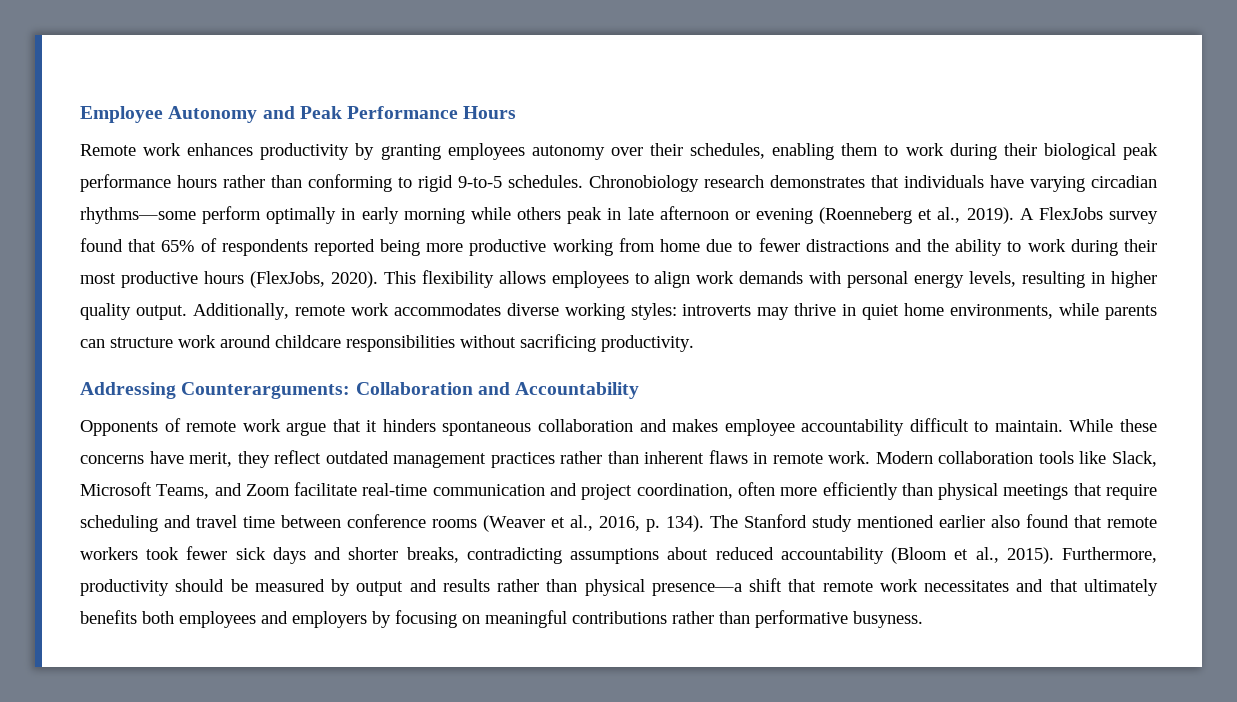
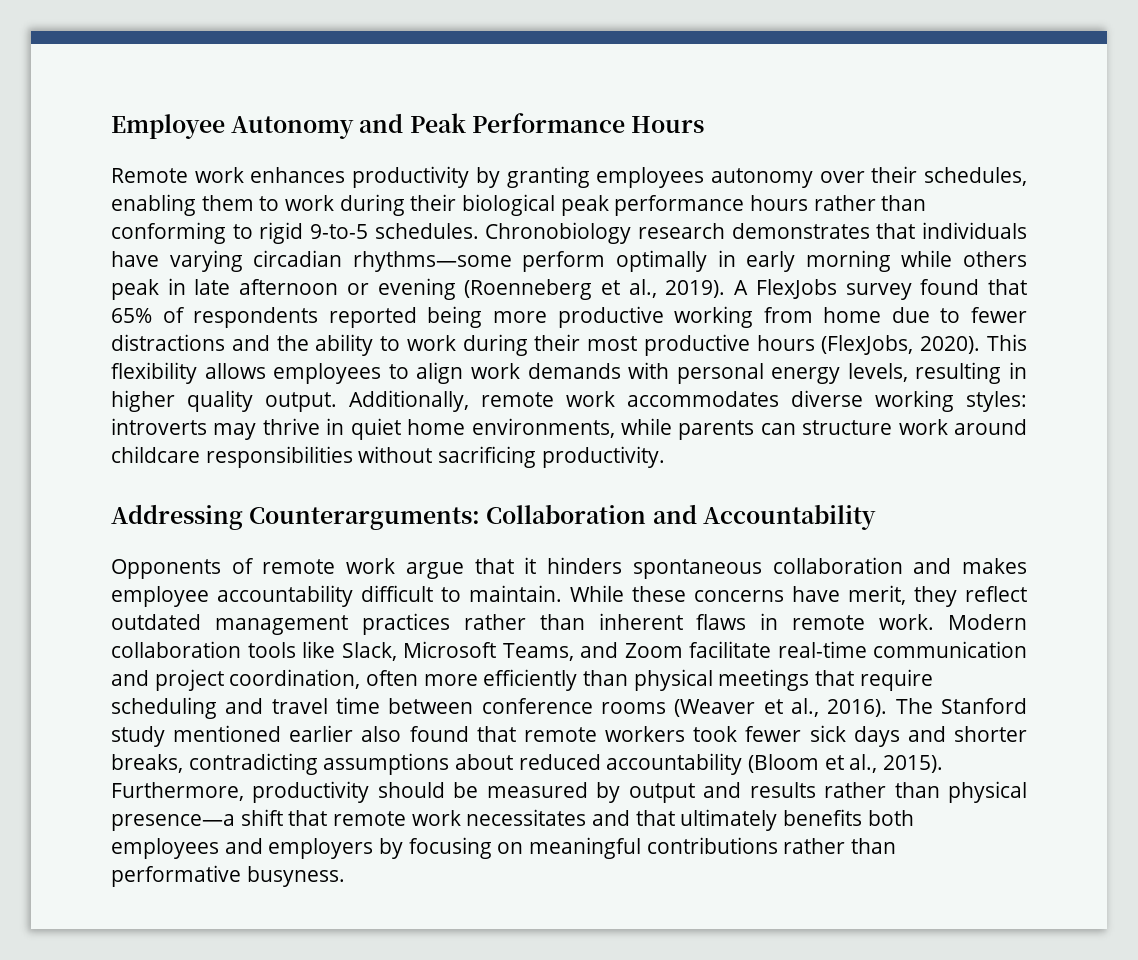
- Modern collaboration tools like Slack, Microsoft Teams, and Zoom facilitate real-time communication and project coordination, often more efficiently than physical meetings that require scheduling and travel time between conference rooms (Weaver et al., 2016, p. 134).
+ Modern collaboration tools like Slack, Microsoft Teams, and Zoom facilitate real-time communication and project coordination, often more efficiently than physical meetings that require scheduling and travel time between conference rooms (Weaver et al., 2016).

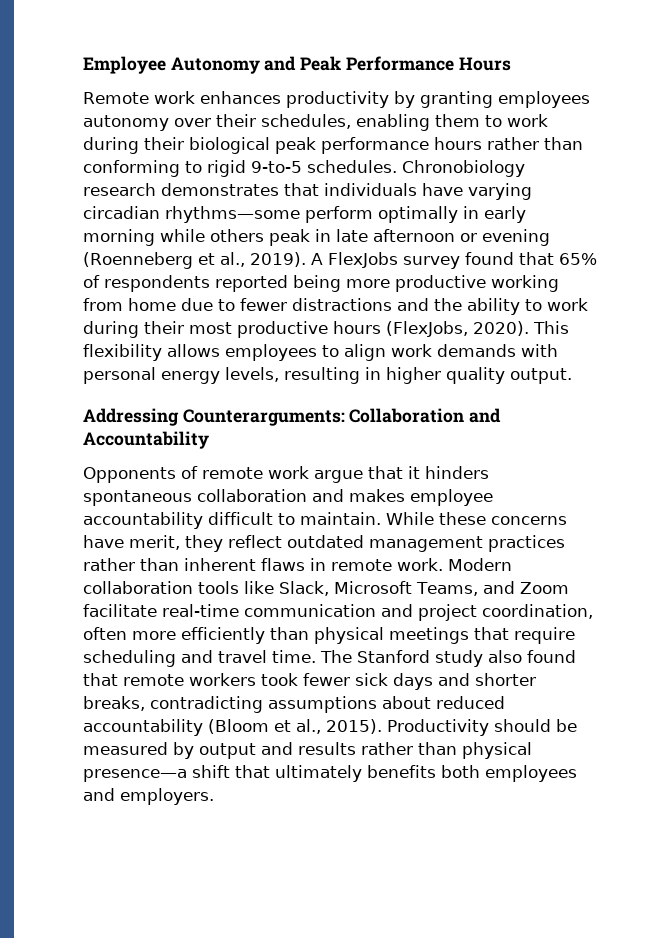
- Additionally, remote work accommodates diverse working styles: introverts may thrive in quiet home environments, while parents can structure work around childcare responsibilities without sacrificing productivity.
- Modern collaboration tools like Slack, Microsoft Teams, and Zoom facilitate real-time communication and project coordination, often more efficiently than physical meetings that require scheduling and travel time between conference rooms (Weaver et al., 2016).
+ Modern collaboration tools like Slack, Microsoft Teams, and Zoom facilitate real-time communication and project coordination, often more efficiently than physical meetings that require scheduling and travel time.
- The Stanford study mentioned earlier also found that remote workers took fewer sick days and shorter breaks, contradicting assumptions about reduced accountability (Bloom et al., 2015).
+ The Stanford study also found that remote workers took fewer sick days and shorter breaks, contradicting assumptions about reduced accountability (Bloom et al., 2015).
- Furthermore, productivity should be measured by output and results rather than physical presence—a shift that remote work necessitates and that ultimately benefits both employees and employers by focusing on meaningful contributions rather than performative busyness.
+ Productivity should be measured by output and results rather than physical presence—a shift that ultimately benefits both employees and employers.

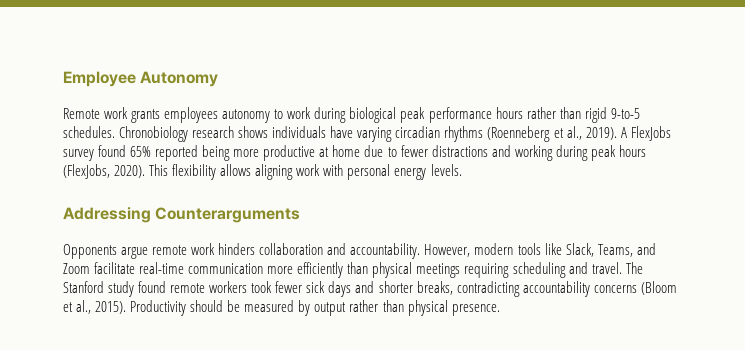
- Employee Autonomy and Peak Performance Hours
- Remote work enhances productivity by granting employees autonomy over their schedules, enabling them to work during their biological peak performance hours rather than conforming to rigid 9-to-5 schedules.
+ Employee Autonomy
+ Remote work grants employees autonomy to work during biological peak performance hours rather than rigid 9-to-5 schedules.
- Chronobiology research demonstrates that individuals have varying circadian rhythms—some perform optimally in early morning while others peak in late afternoon or evening (Roenneberg et al., 2019).
+ Chronobiology research shows individuals have varying circadian rhythms (Roenneberg et al., 2019).
- A FlexJobs survey found that 65% of respondents reported being more productive working from home due to fewer distractions and the ability to work during their most productive hours (FlexJobs, 2020).
+ A FlexJobs survey found 65% reported being more productive at home due to fewer distractions and working during peak hours (FlexJobs, 2020).
- This flexibility allows employees to align work demands with personal energy levels, resulting in higher quality output.
- Addressing Counterarguments: Collaboration and Accountability
+ This flexibility allows aligning work with personal energy levels.
+ Addressing Counterarguments
- Opponents of remote work argue that it hinders spontaneous collaboration and makes employee accountability difficult to maintain. While these concerns have merit, they reflect outdated management practices rather than inherent flaws in remote work. Modern collaboration tools like Slack, Microsoft Teams, and Zoom facilitate real-time communication and project coordination, often more efficiently than physical meetings that require scheduling and travel time. The Stanford study also found that remote workers took fewer sick days and shorter breaks, contradicting assumptions about reduced accountability (Bloom et al., 2015).
+ Opponents argue remote work hinders collaboration and accountability. However, modern tools like Slack, Teams, and Zoom facilitate real-time communication more efficiently than physical meetings requiring scheduling and travel. The Stanford study found remote workers took fewer sick days and shorter breaks, contradicting accountability concerns (Bloom et al., 2015).
- Productivity should be measured by output and results rather than physical presence—a shift that ultimately benefits both employees and employers.
+ Productivity should be measured by output rather than physical presence.

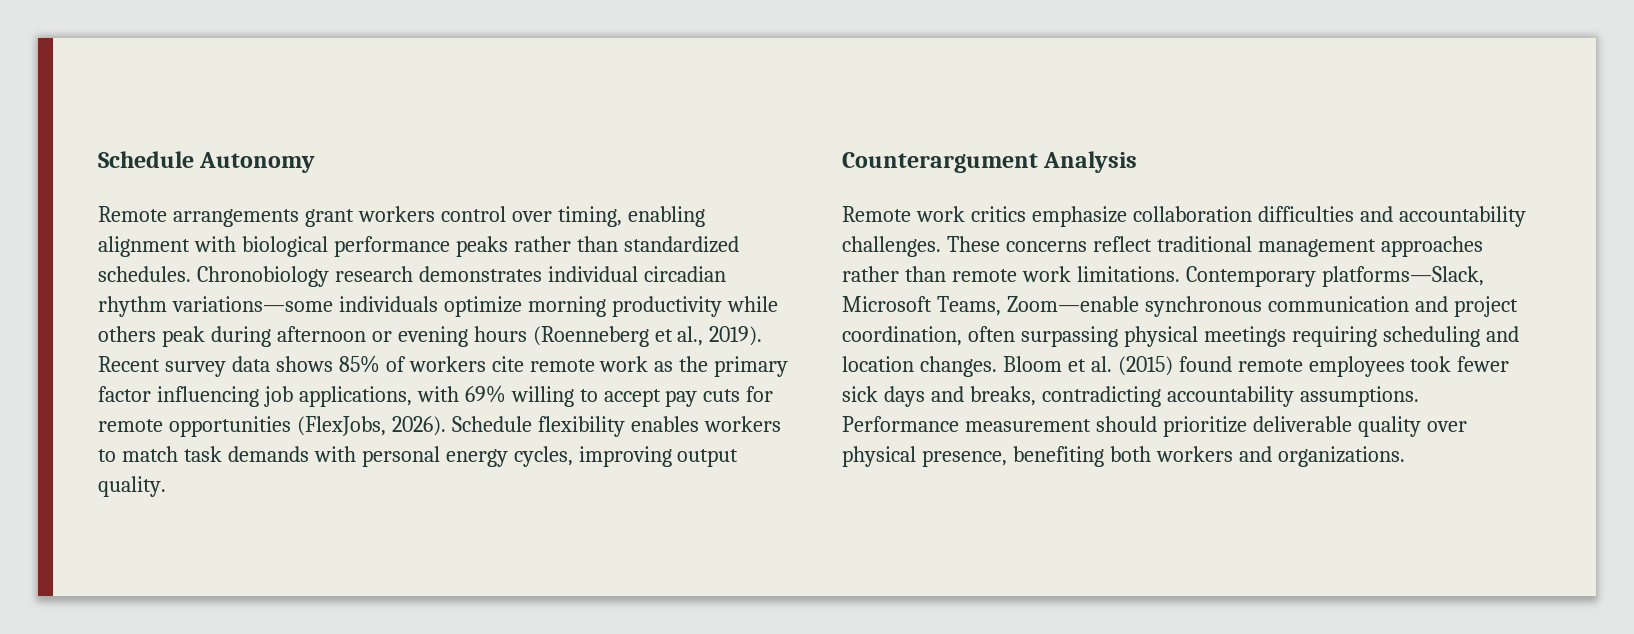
- Employee Autonomy
+ Schedule Autonomy
- Remote work grants employees autonomy to work during biological peak performance hours rather than rigid 9-to-5 schedules. Chronobiology research shows individuals have varying circadian rhythms (Roenneberg et al., 2019). A FlexJobs survey found 65% reported being more productive at home due to fewer distractions and working during peak hours (FlexJobs, 2020). This flexibility allows aligning work with personal energy levels.
- Addressing Counterarguments
- Opponents argue remote work hinders collaboration and accountability. However, modern tools like Slack, Teams, and Zoom facilitate real-time communication more efficiently than physical meetings requiring scheduling and travel. The Stanford study found remote workers took fewer sick days and shorter breaks, contradicting accountability concerns (Bloom et al., 2015). Productivity should be measured by output rather than physical presence.
+ Remote arrangements grant workers control over timing, enabling alignment with biological performance peaks rather than standardized schedules. Chronobiology research demonstrates individual circadian rhythm variations—some individuals optimize morning productivity while others peak during afternoon or evening hours (Roenneberg et al., 2019). Recent survey data shows 85% of workers cite remote work as the primary factor influencing job applications, with 69% willing to accept pay cuts for remote opportunities (FlexJobs, 2026). Schedule flexibility enables workers to match task demands with personal energy cycles, improving output quality.
+ Counterargument Analysis
+ Remote work critics emphasize collaboration difficulties and accountability challenges. These concerns reflect traditional management approaches rather than remote work limitations. Contemporary platforms—Slack, Microsoft Teams, Zoom—enable synchronous communication and project coordination, often surpassing physical meetings requiring scheduling and location changes. Bloom et al. (2015) found remote employees took fewer sick days and breaks, contradicting accountability assumptions. Performance measurement should prioritize deliverable quality over physical presence, benefiting both workers and organizations.

